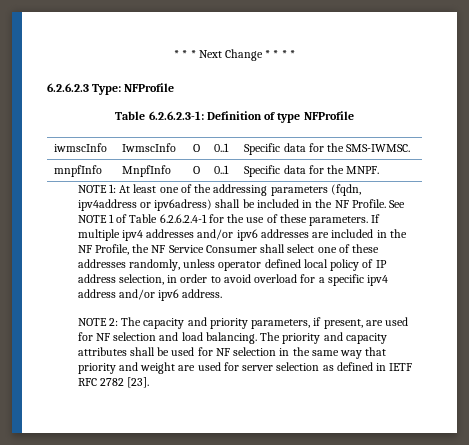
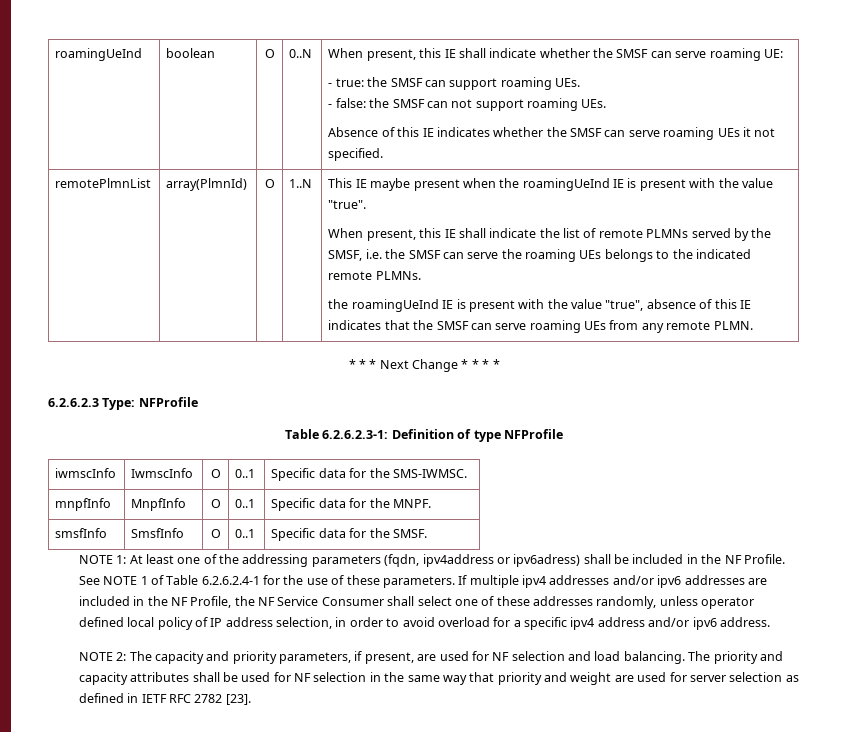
+ roamingUeInd | boolean | O | 0..N | When present, this IE shall indicate whether the SMSF can serve roaming UE:
+ - true: the SMSF can support roaming UEs.
+ - false: the SMSF can not support roaming UEs.
+ Absence of this IE indicates whether the SMSF can serve roaming UEs it not specified.
+ remotePlmnList | array(PlmnId) | O | 1..N | This IE maybe present when the roamingUeInd IE is present with the value "true".
+ When present, this IE shall indicate the list of remote PLMNs served by the SMSF, i.e. the SMSF can serve the roaming UEs belongs to the indicated remote PLMNs.
+ the roamingUeInd IE is present with the value "true", absence of this IE indicates that the SMSF can serve roaming UEs from any remote PLMN.
+ smsfInfo | SmsfInfo | O | 0..1 | Specific data for the SMSF.

